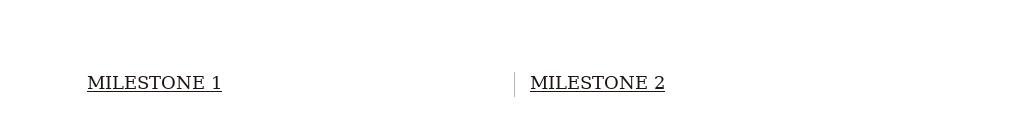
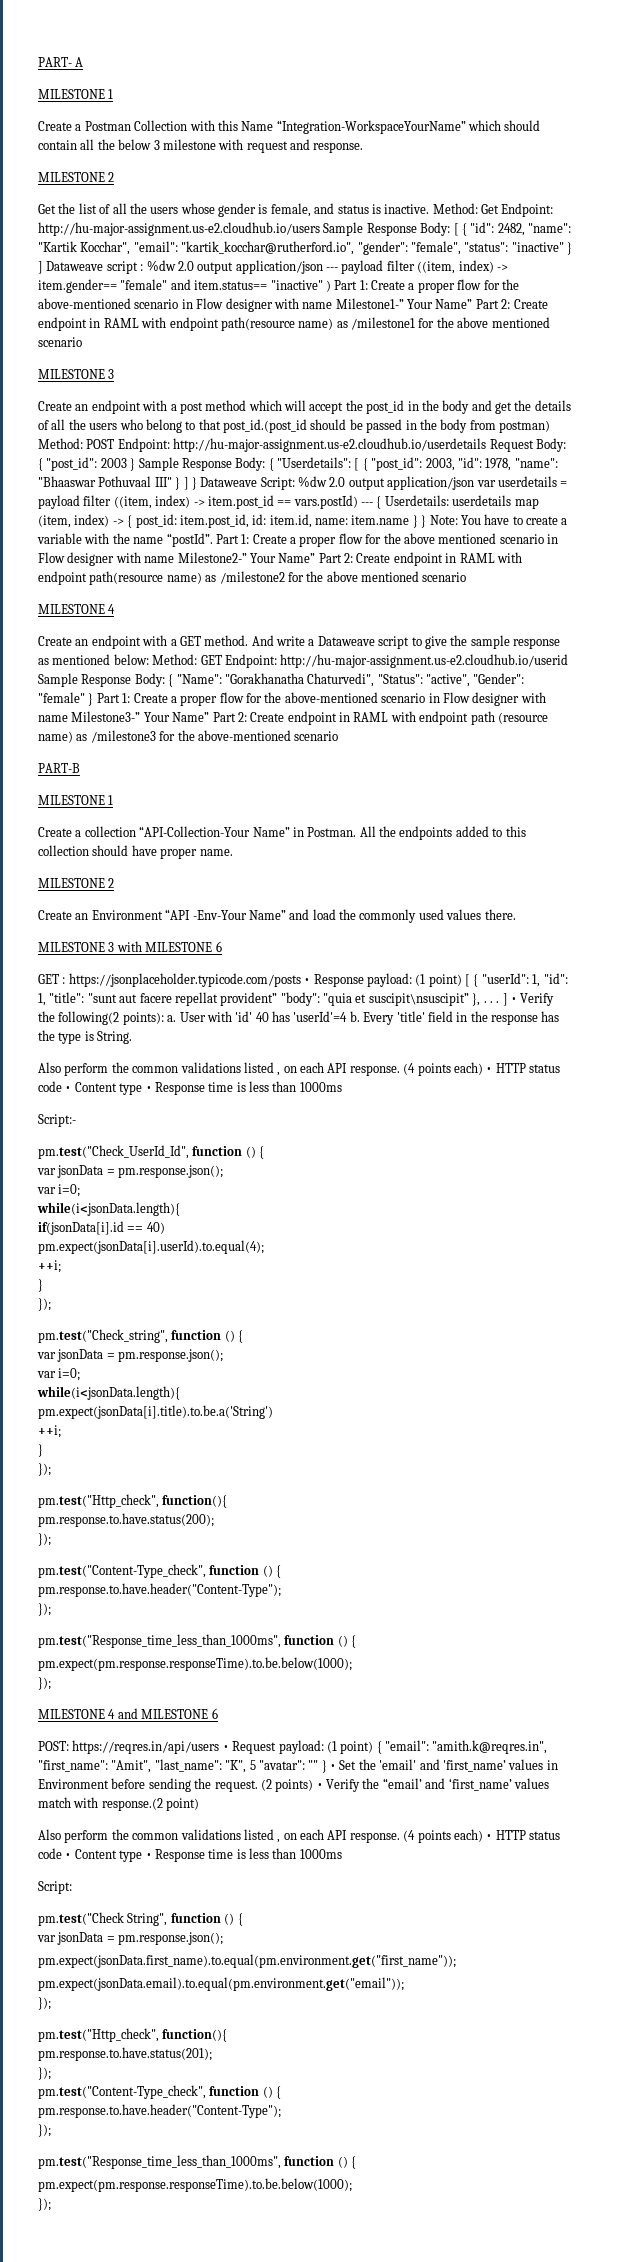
+ PART- A
  MILESTONE 1
+ Create a Postman Collection with this Name “Integration-WorkspaceYourName” which should contain all the below 3 milestone with request and response.
  MILESTONE 2
+ Get the list of all the users whose gender is female, and status is inactive. Method: Get Endpoint: http://hu-major-assignment.us-e2.cloudhub.io/users Sample Response Body: [ { "id": 2482, "name": "Kartik Kocchar", "email": "kartik_kocchar@rutherford.io", "gender": "female", "status": "inactive" } ] Dataweave script : %dw 2.0 output application/json --- payload filter ((item, index) -> item.gender== "female" and item.status== "inactive" ) Part 1: Create a proper flow for the above-mentioned scenario in Flow designer with name Milestone1-” Your Name” Part 2: Create endpoint in RAML with endpoint path(resource name) as /milestone1 for the above mentioned scenario
+ MILESTONE 3
+ Create an endpoint with a post method which will accept the post_id in the body and get the details of all the users who belong to that post_id.(post_id should be passed in the body from postman) Method: POST Endpoint: http://hu-major-assignment.us-e2.cloudhub.io/userdetails Request Body: { "post_id": 2003 } Sample Response Body: { "Userdetails": [ { "post_id": 2003, "id": 1978, "name": "Bhaaswar Pothuvaal III" } ] } Dataweave Script: %dw 2.0 output application/json var userdetails = payload filter ((item, index) -> item.post_id == vars.postId) --- { Userdetails: userdetails map (item, index) -> { post_id: item.post_id, id: item.id, name: item.name } } Note: You have to create a variable with the name “postId”. Part 1: Create a proper flow for the above mentioned scenario in Flow designer with name Milestone2-” Your Name” Part 2: Create endpoint in RAML with endpoint path(resource name) as /milestone2 for the above mentioned scenario
+ MILESTONE 4
+ Create an endpoint with a GET method. And write a Dataweave script to give the sample response as mentioned below: Method: GET Endpoint: http://hu-major-assignment.us-e2.cloudhub.io/userid Sample Response Body: { "Name": "Gorakhanatha Chaturvedi", "Status": "active", "Gender": "female" } Part 1: Create a proper flow for the above-mentioned scenario in Flow designer with name Milestone3-” Your Name” Part 2: Create endpoint in RAML with endpoint path (resource name) as /milestone3 for the above-mentioned scenario
+ PART-B
+ MILESTONE 1
+ Create a collection “API-Collection-Your Name” in Postman. All the endpoints added to this collection should have proper name.
+ MILESTONE 2
+ Create an Environment “API -Env-Your Name” and load the commonly used values there.
+ MILESTONE 3 with MILESTONE 6
+ GET : https://jsonplaceholder.typicode.com/posts • Response payload: (1 point) [ { "userId": 1, "id": 1, "title": "sunt aut facere repellat provident” "body": "quia et suscipit\nsuscipit” }, . . . ] • Verify the following(2 points): a. User with 'id' 40 has 'userId'=4 b. Every 'title' field in the response has the type is String.
+ Also perform the common validations listed , on each API response. (4 points each) • HTTP status code • Content type • Response time is less than 1000ms
+ Script:-
+ pm.test("Check_UserId_Id", function () {
+ var jsonData = pm.response.json();
+ var i=0;
+ while(i<jsonData.length){
+ if(jsonData[i].id == 40)
+ pm.expect(jsonData[i].userId).to.equal(4);
+ ++i;
+ }
+ });
+ pm.test("Check_string", function () {
+ var jsonData = pm.response.json();
+ var i=0;
+ while(i<jsonData.length){
+ pm.expect(jsonData[i].title).to.be.a('String')
+ ++i;
+ }
+ });
+ pm.test("Http_check", function(){
+ pm.response.to.have.status(200);
+ });
+ pm.test("Content-Type_check", function () {
+ pm.response.to.have.header("Content-Type");
+ });
+ pm.test("Response_time_less_than_1000ms", function () {
+ pm.expect(pm.response.responseTime).to.be.below(1000);
+ });
+ MILESTONE 4 and MILESTONE 6
+ POST: https://reqres.in/api/users • Request payload: (1 point) { "email": "amith.k@reqres.in", "first_name": "Amit", "last_name": "K", 5 "avatar": "" } • Set the 'email' and 'first_name’ values in Environment before sending the request. (2 points) • Verify the “email’ and ‘first_name’ values match with response.(2 point)
+ Also perform the common validations listed , on each API response. (4 points each) • HTTP status code • Content type • Response time is less than 1000ms
+ Script:
+ pm.test("Check String", function () {
+ var jsonData = pm.response.json();
+ pm.expect(jsonData.first_name).to.equal(pm.environment.get("first_name"));
+ pm.expect(jsonData.email).to.equal(pm.environment.get("email"));
+ });
+ pm.test("Http_check", function(){
+ pm.response.to.have.status(201);
+ });
+ pm.test("Content-Type_check", function () {
+ pm.response.to.have.header("Content-Type");
+ });
+ pm.test("Response_time_less_than_1000ms", function () {
+ pm.expect(pm.response.responseTime).to.be.below(1000);
+ });

